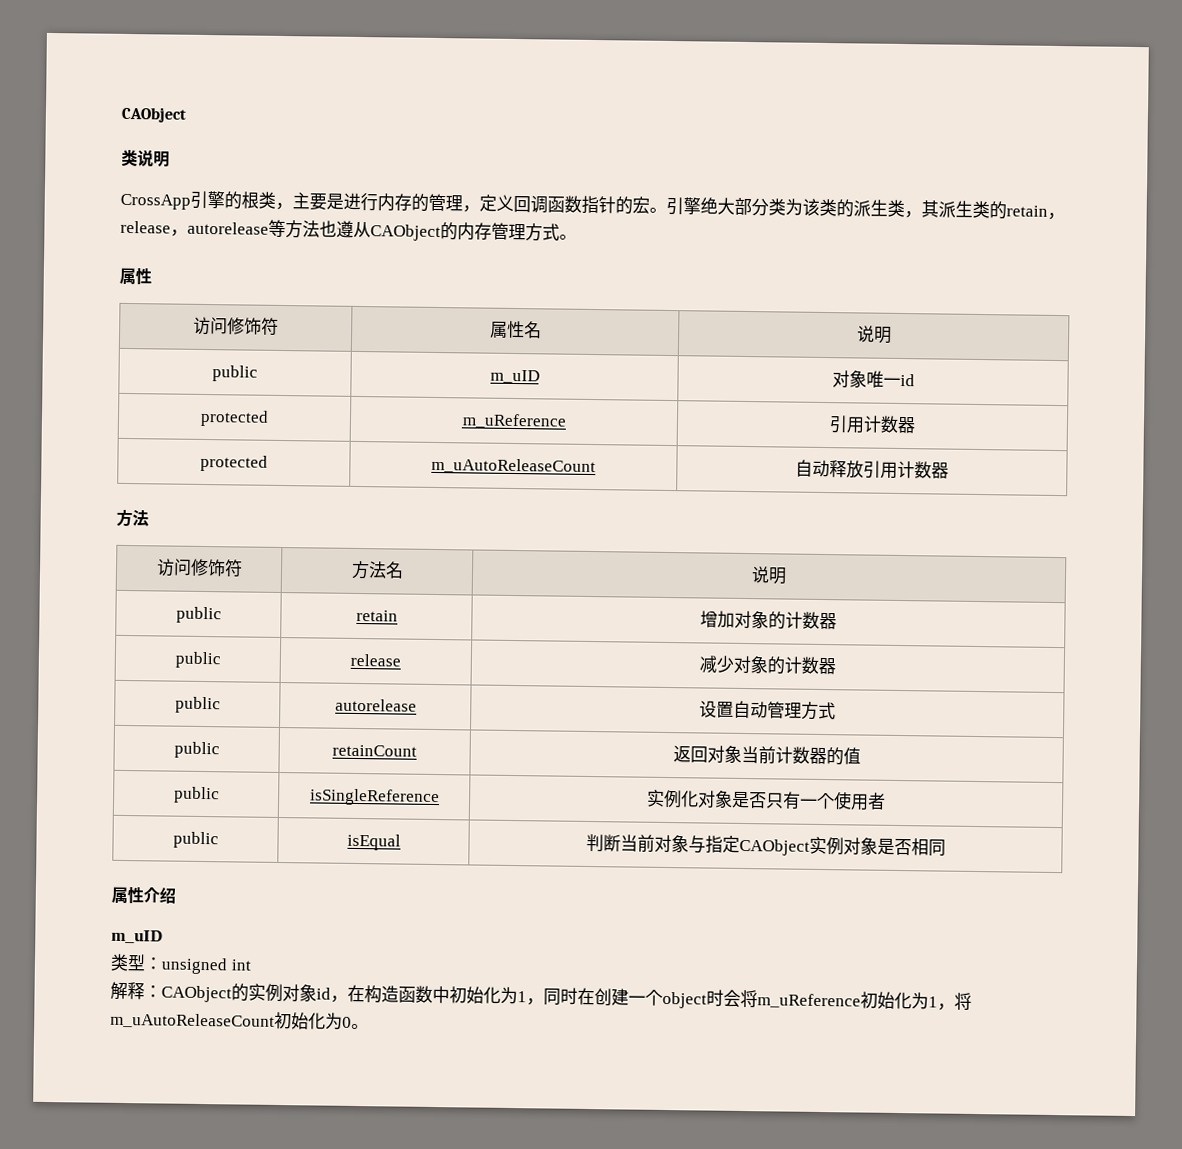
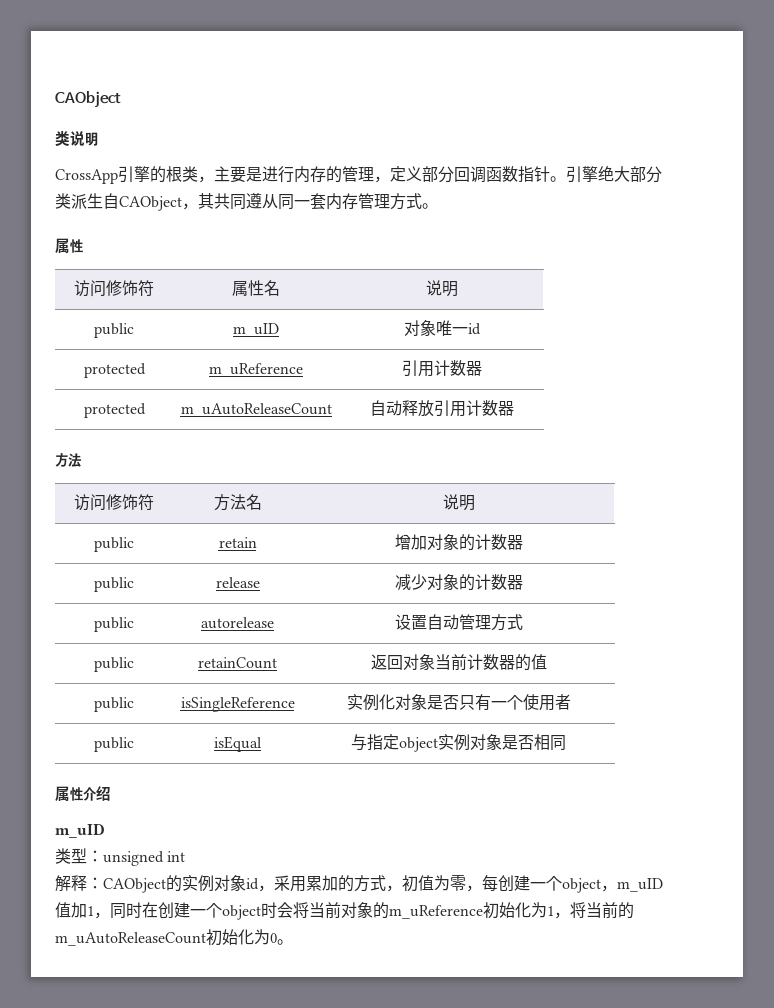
- CrossApp引擎的根类，主要是进行内存的管理，定义回调函数指针的宏。
+ CrossApp引擎的根类，主要是进行内存的管理，定义部分回调函数指针。
- 引擎绝大部分类为该类的派生类，其派生类的retain，release，autorelease等方法也遵从CAObject的内存管理方式。
+ 引擎绝大部分类派生自CAObject，其共同遵从同一套内存管理方式。
- public | isEqual | 判断当前对象与指定CAObject实例对象是否相同
+ public | isEqual | 与指定object实例对象是否相同
- 解释：CAObject的实例对象id，在构造函数中初始化为1，同时在创建一个object时会将m_uReference初始化为1，将m_uAutoReleaseCount初始化为0。
+ 解释：CAObject的实例对象id，采用累加的方式，初值为零，每创建一个object，m_uID值加1，同时在创建一个object时会将当前对象的m_uReference初始化为1，将当前的m_uAutoReleaseCount初始化为0。

